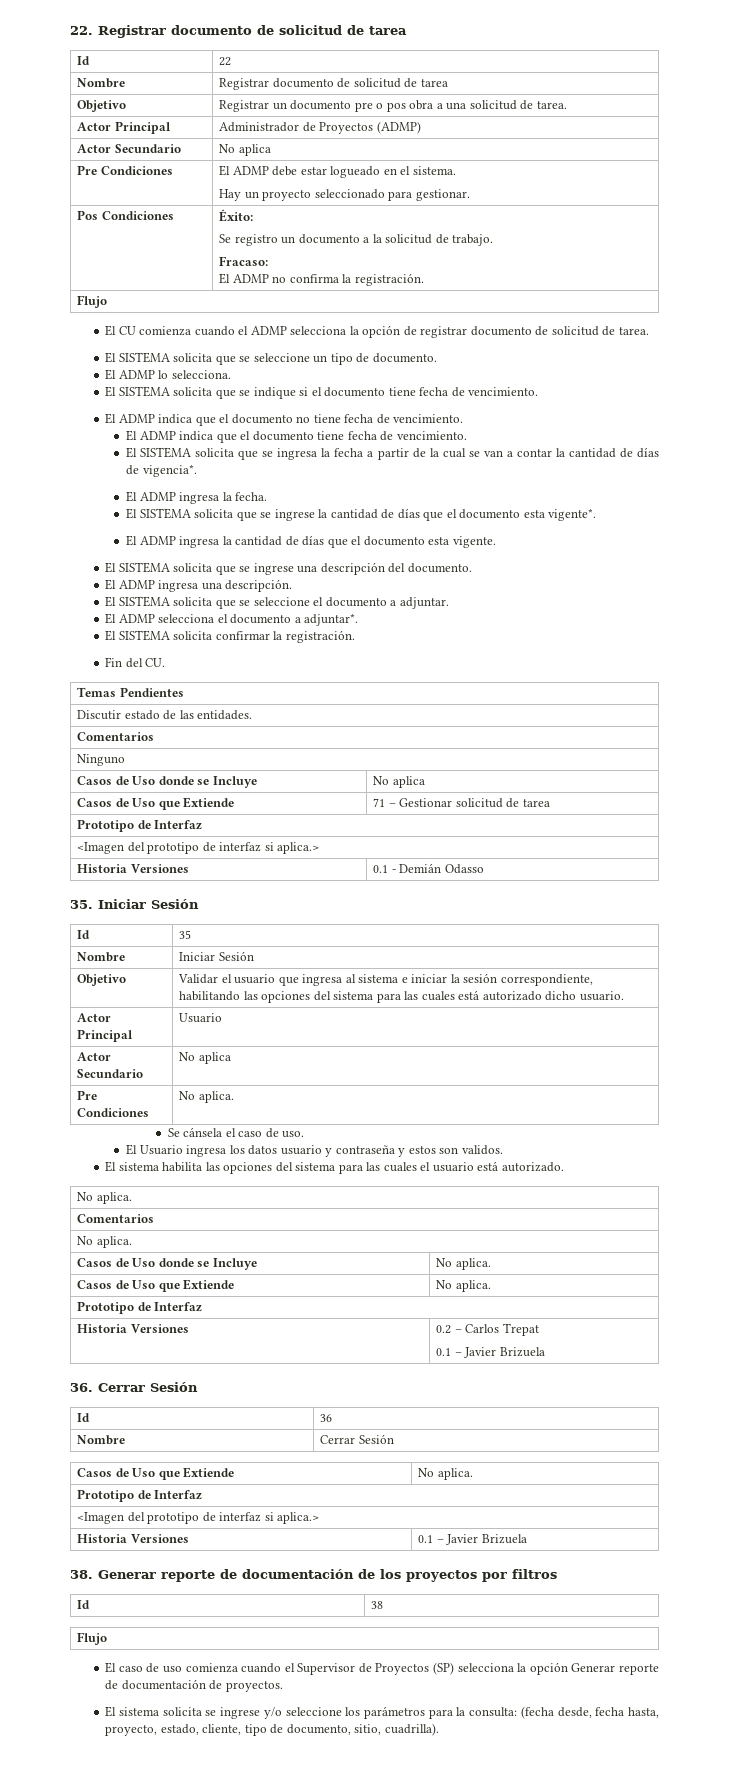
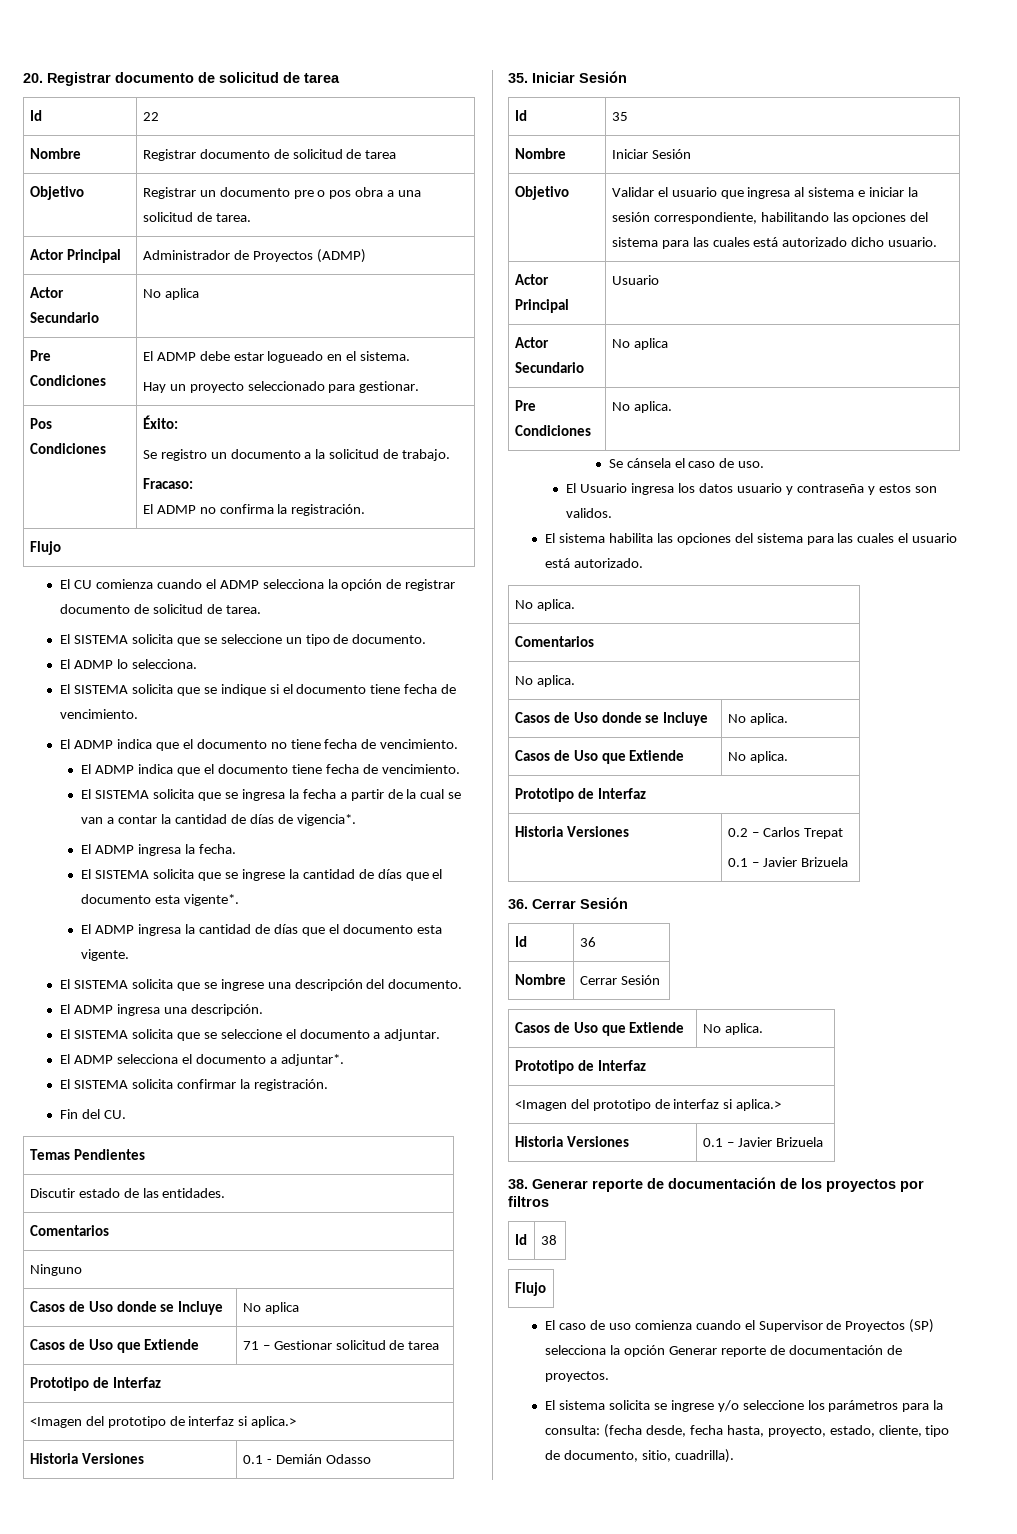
- 22. Registrar documento de solicitud de tarea
+ 20. Registrar documento de solicitud de tarea

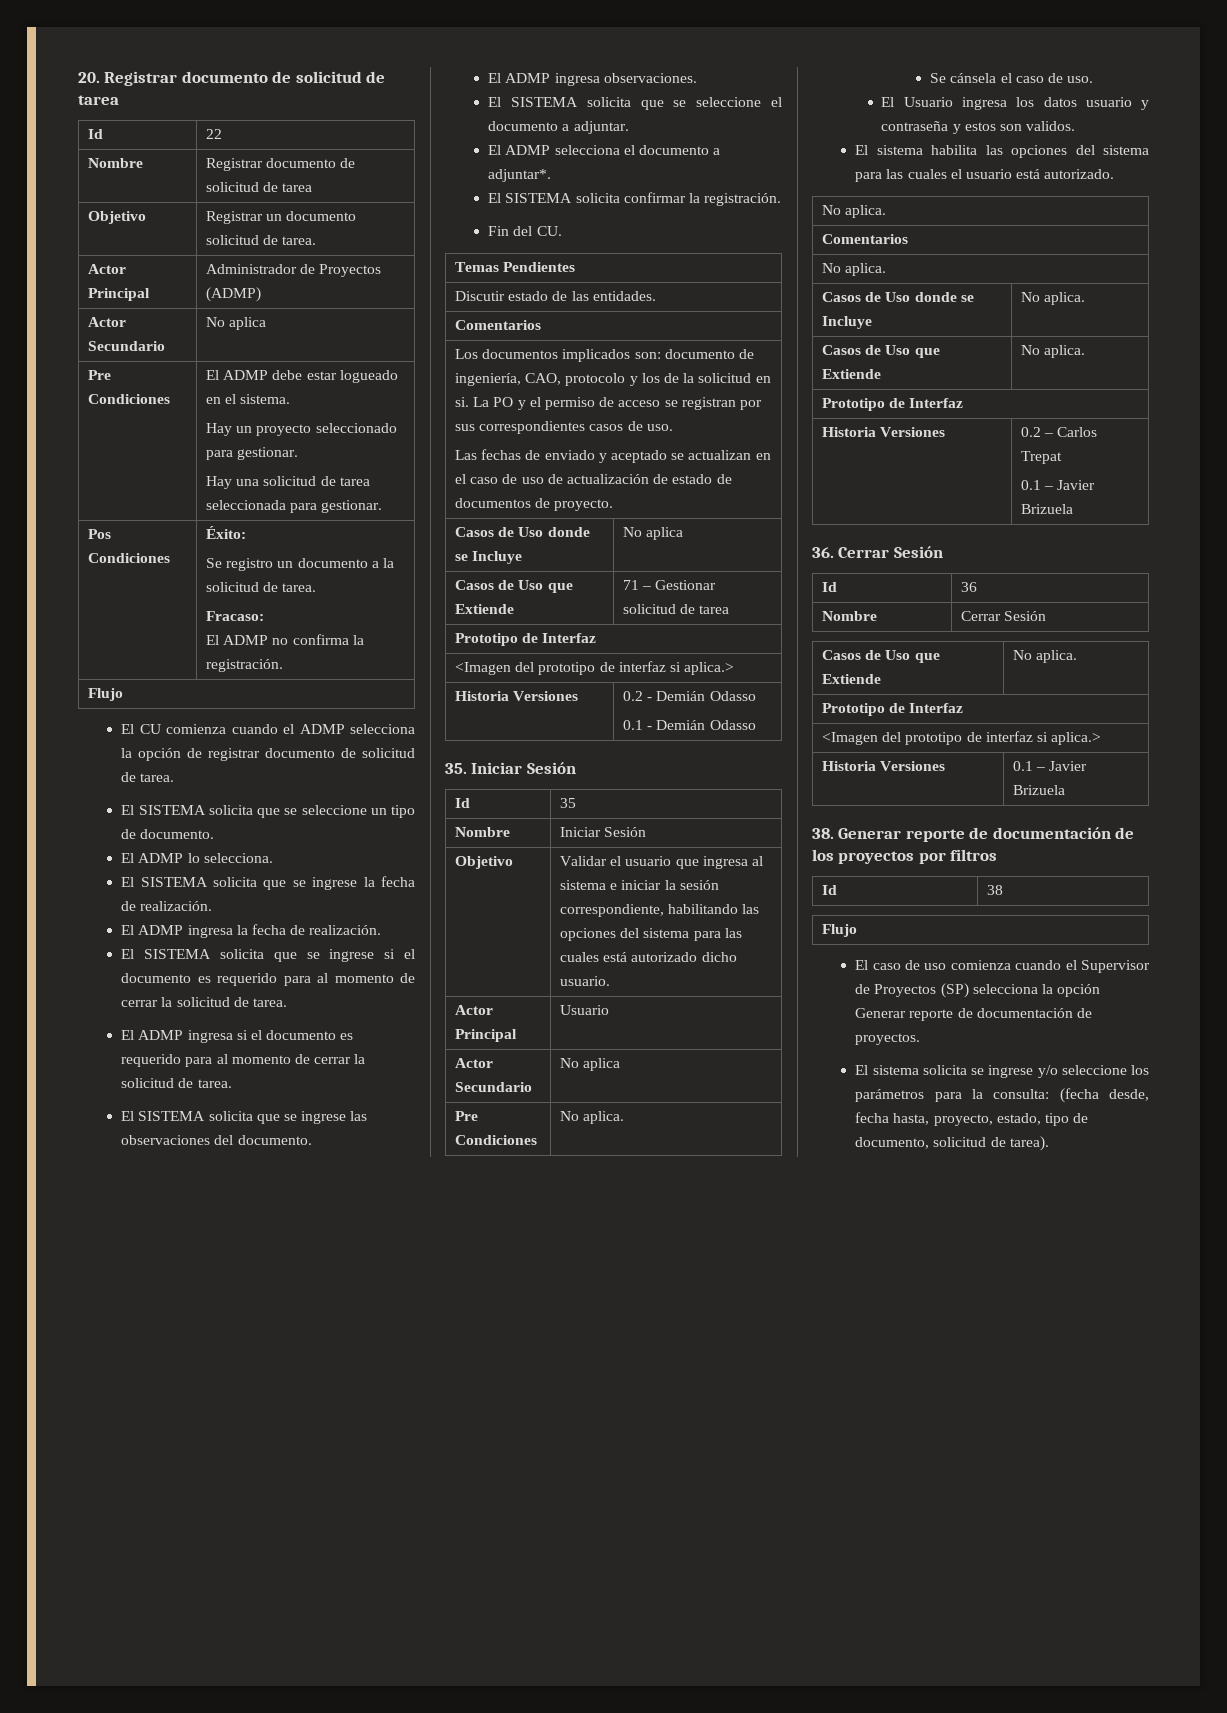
- Objetivo | Registrar un documento pre o pos obra a una solicitud de tarea.
+ Objetivo | Registrar un documento solicitud de tarea.
  Pre Condiciones | El ADMP debe estar logueado en el sistema.
  Hay un proyecto seleccionado para gestionar.
+ Hay una solicitud de tarea seleccionada para gestionar.
  Pos Condiciones | Éxito:
- Se registro un documento a la solicitud de trabajo.
+ Se registro un documento a la solicitud de tarea.
- El SISTEMA solicita que se indique si el documento tiene fecha de vencimiento.
- El ADMP indica que el documento no tiene fecha de vencimiento.
- El ADMP indica que el documento tiene fecha de vencimiento.
- El SISTEMA solicita que se ingresa la fecha a partir de la cual se van a contar la cantidad de días de vigencia*.
- El ADMP ingresa la fecha.
- El SISTEMA solicita que se ingrese la cantidad de días que el documento esta vigente*.
- El ADMP ingresa la cantidad de días que el documento esta vigente.
- El SISTEMA solicita que se ingrese una descripción del documento.
+ El SISTEMA solicita que se ingrese la fecha de realización.
+ El ADMP ingresa la fecha de realización.
+ El SISTEMA solicita que se ingrese si el documento es requerido para al momento de cerrar la solicitud de tarea.
+ El ADMP ingresa si el documento es requerido para al momento de cerrar la solicitud de tarea.
+ El SISTEMA solicita que se ingrese las observaciones del documento.
- El ADMP ingresa una descripción.
+ El ADMP ingresa observaciones.
- Ninguno
+ Los documentos implicados son: documento de ingeniería, CAO, protocolo y los de la solicitud en si. La PO y el permiso de acceso se registran por sus correspondientes casos de uso.
+ Las fechas de enviado y aceptado se actualizan en el caso de uso de actualización de estado de documentos de proyecto.
- Historia Versiones | 0.1 - Demián Odasso
+ Historia Versiones | 0.2 - Demián Odasso
+ 0.1 - Demián Odasso
- El sistema solicita se ingrese y/o seleccione los parámetros para la consulta: (fecha desde, fecha hasta, proyecto, estado, cliente, tipo de documento, sitio, cuadrilla).
+ El sistema solicita se ingrese y/o seleccione los parámetros para la consulta: (fecha desde, fecha hasta, proyecto, estado, tipo de documento, solicitud de tarea).

